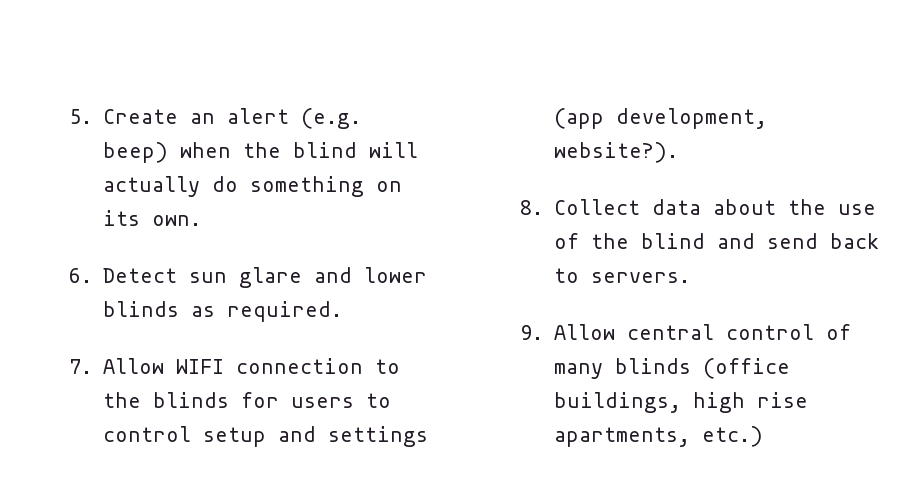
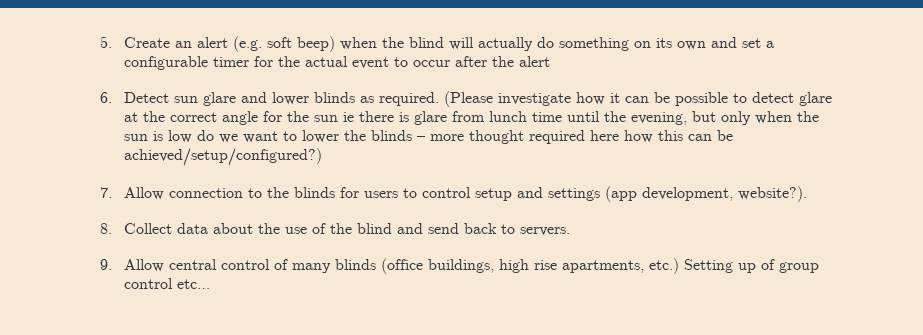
- 5. Create an alert (e.g. beep) when the blind will actually do something on its own.
+ 5. Create an alert (e.g. soft beep) when the blind will actually do something on its own and set a configurable timer for the actual event to occur after the alert
+ (Please investigate how it can be possible to detect glare at the correct angle for the sun ie there is glare from lunch time until the evening, but only when the sun is low do we want to lower the blinds – more thought required here how this can be achieved/setup/configured?)
- 7. Allow WIFI connection to the blinds for users to control setup and settings (app development, website?).
+ 7. Allow connection to the blinds for users to control setup and settings (app development, website?).
- 9. Allow central control of many blinds (office buildings, high rise apartments, etc.)
+ 9. Allow central control of many blinds (office buildings, high rise apartments, etc.) Setting up of group control etc…

